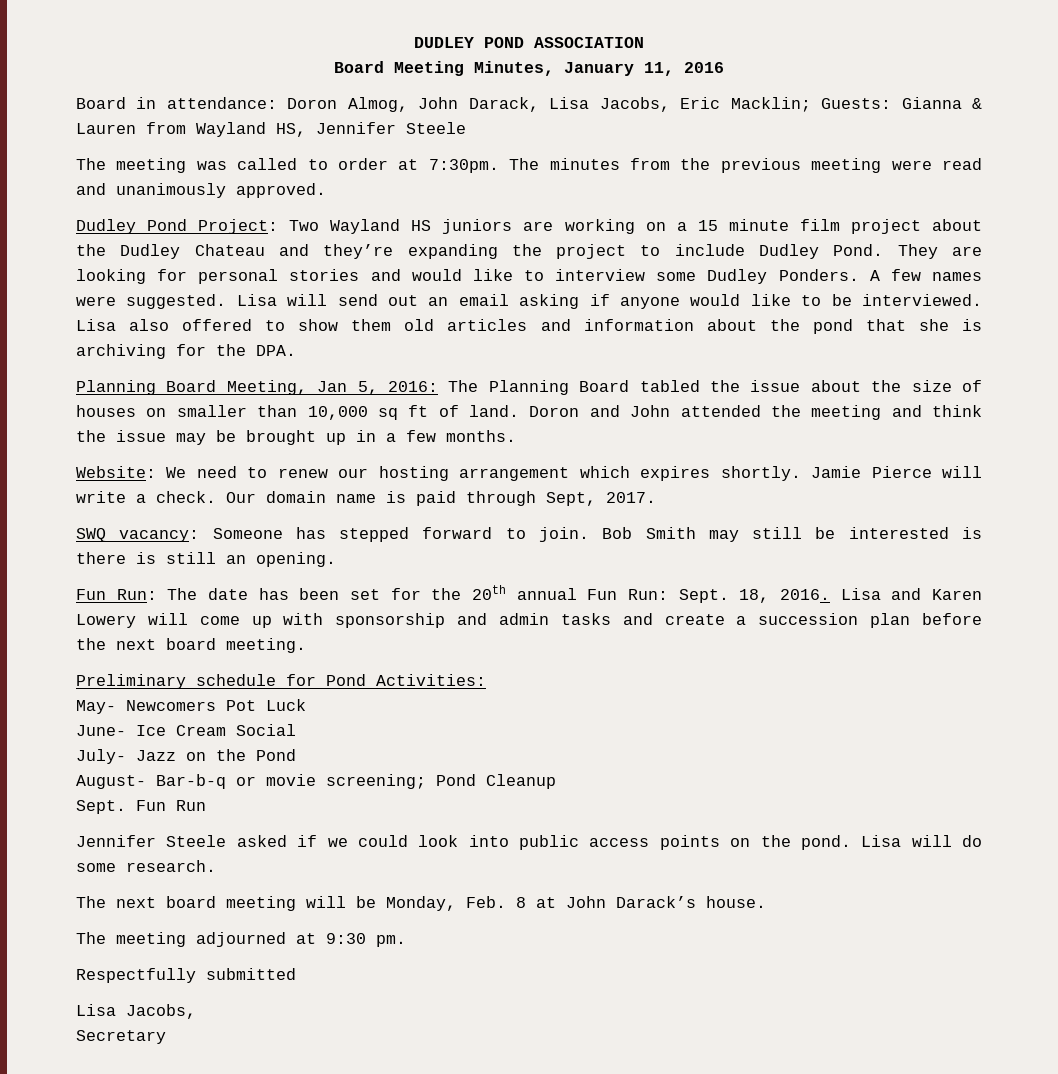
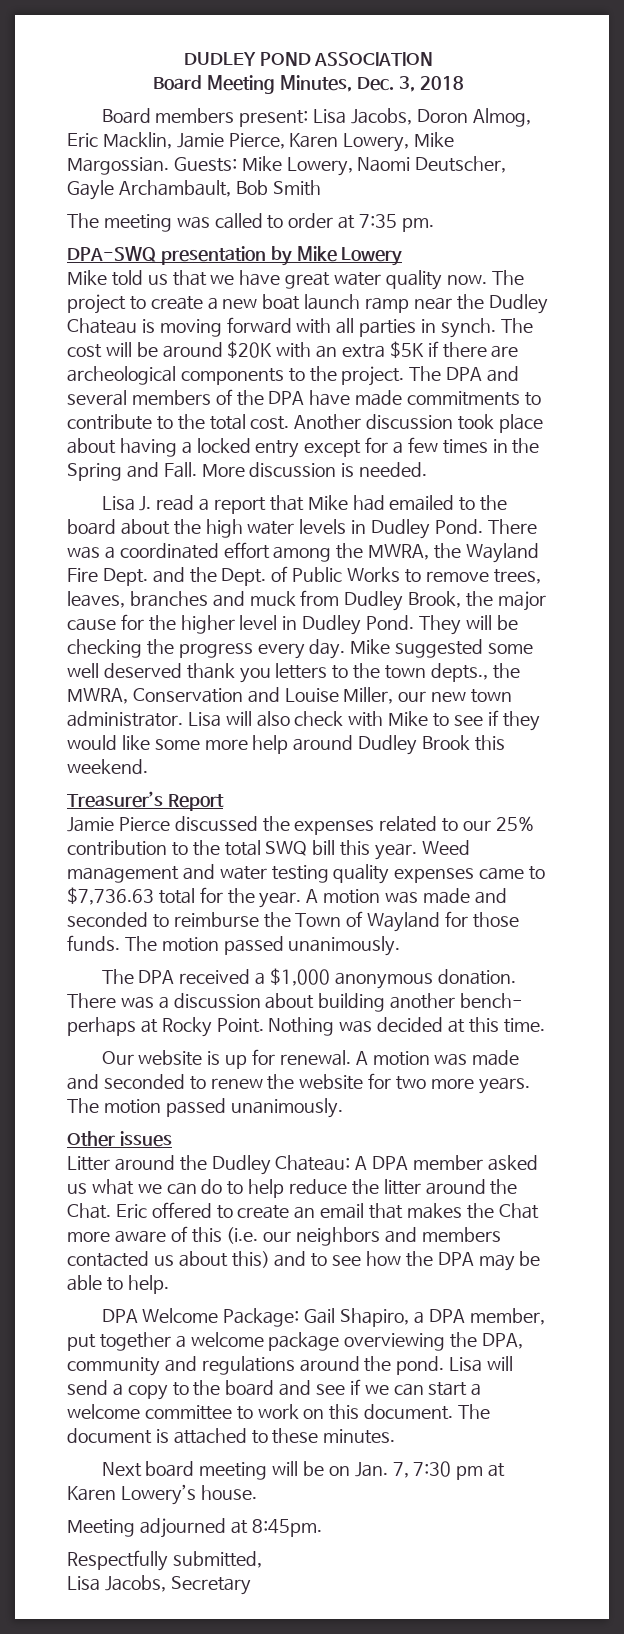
- Board Meeting Minutes, January 11, 2016
- Board in attendance: Doron Almog, John Darack, Lisa Jacobs, Eric Macklin; Guests: Gianna & Lauren from Wayland HS, Jennifer Steele
+ Board Meeting Minutes, Dec. 3, 2018
+ Board members present: Lisa Jacobs, Doron Almog, Eric Macklin, Jamie Pierce, Karen Lowery, Mike Margossian. Guests: Mike Lowery, Naomi Deutscher, Gayle Archambault, Bob Smith
- The meeting was called to order at 7:30pm. The minutes from the previous meeting were read and unanimously approved.
- Dudley Pond Project: Two Wayland HS juniors are working on a 15 minute film project about the Dudley Chateau and they’re expanding the project to include Dudley Pond. They are looking for personal stories and would like to interview some Dudley Ponders. A few names were suggested. Lisa will send out an email asking if anyone would like to be interviewed. Lisa also offered to show them old articles and information about the pond that she is archiving for the DPA.
- Planning Board Meeting, Jan 5, 2016: The Planning Board tabled the issue about the size of houses on smaller than 10,000 sq ft of land. Doron and John attended the meeting and think the issue may be brought up in a few months.
- Website: We need to renew our hosting arrangement which expires shortly. Jamie Pierce will write a check. Our domain name is paid through Sept, 2017.
- SWQ vacancy: Someone has stepped forward to join. Bob Smith may still be interested is there is still an opening.
- Fun Run: The date has been set for the 20th annual Fun Run: Sept. 18, 2016. Lisa and Karen Lowery will come up with sponsorship and admin tasks and create a succession plan before the next board meeting.
- Preliminary schedule for Pond Activities:
- May- Newcomers Pot Luck
- June- Ice Cream Social
- July- Jazz on the Pond
- August- Bar-b-q or movie screening; Pond Cleanup
- Sept. Fun Run
- Jennifer Steele asked if we could look into public access points on the pond. Lisa will do some research.
- The next board meeting will be Monday, Feb. 8 at John Darack’s house.
- The meeting adjourned at 9:30 pm.
+ The meeting was called to order at 7:35 pm.
+ DPA-SWQ presentation by Mike Lowery
+ Mike told us that we have great water quality now. The project to create a new boat launch ramp near the Dudley Chateau is moving forward with all parties in synch. The cost will be around $20K with an extra $5K if there are archeological components to the project. The DPA and several members of the DPA have made commitments to contribute to the total cost. Another discussion took place about having a locked entry except for a few times in the Spring and Fall. More discussion is needed.
+ Lisa J. read a report that Mike had emailed to the board about the high water levels in Dudley Pond. There was a coordinated effort among the MWRA, the Wayland Fire Dept. and the Dept. of Public Works to remove trees, leaves, branches and muck from Dudley Brook, the major cause for the higher level in Dudley Pond. They will be checking the progress every day. Mike suggested some well deserved thank you letters to the town depts., the MWRA, Conservation and Louise Miller, our new town administrator. Lisa will also check with Mike to see if they would like some more help around Dudley Brook this weekend.
+ Treasurer’s Report
+ Jamie Pierce discussed the expenses related to our 25% contribution to the total SWQ bill this year. Weed management and water testing quality expenses came to $7,736.63 total for the year. A motion was made and seconded to reimburse the Town of Wayland for those funds. The motion passed unanimously.
+ The DPA received a $1,000 anonymous donation. There was a discussion about building another bench- perhaps at Rocky Point. Nothing was decided at this time.
+ Our website is up for renewal. A motion was made and seconded to renew the website for two more years. The motion passed unanimously.
+ Other issues
+ Litter around the Dudley Chateau: A DPA member asked us what we can do to help reduce the litter around the Chat. Eric offered to create an email that makes the Chat more aware of this (i.e. our neighbors and members contacted us about this) and to see how the DPA may be able to help.
+ DPA Welcome Package: Gail Shapiro, a DPA member, put together a welcome package overviewing the DPA, community and regulations around the pond. Lisa will send a copy to the board and see if we can start a welcome committee to work on this document. The document is attached to these minutes.
+ Next board meeting will be on Jan. 7, 7:30 pm at Karen Lowery’s house.
+ Meeting adjourned at 8:45pm.
- Respectfully submitted
- Lisa Jacobs,
- Secretary
+ Respectfully submitted,
+ Lisa Jacobs, Secretary

